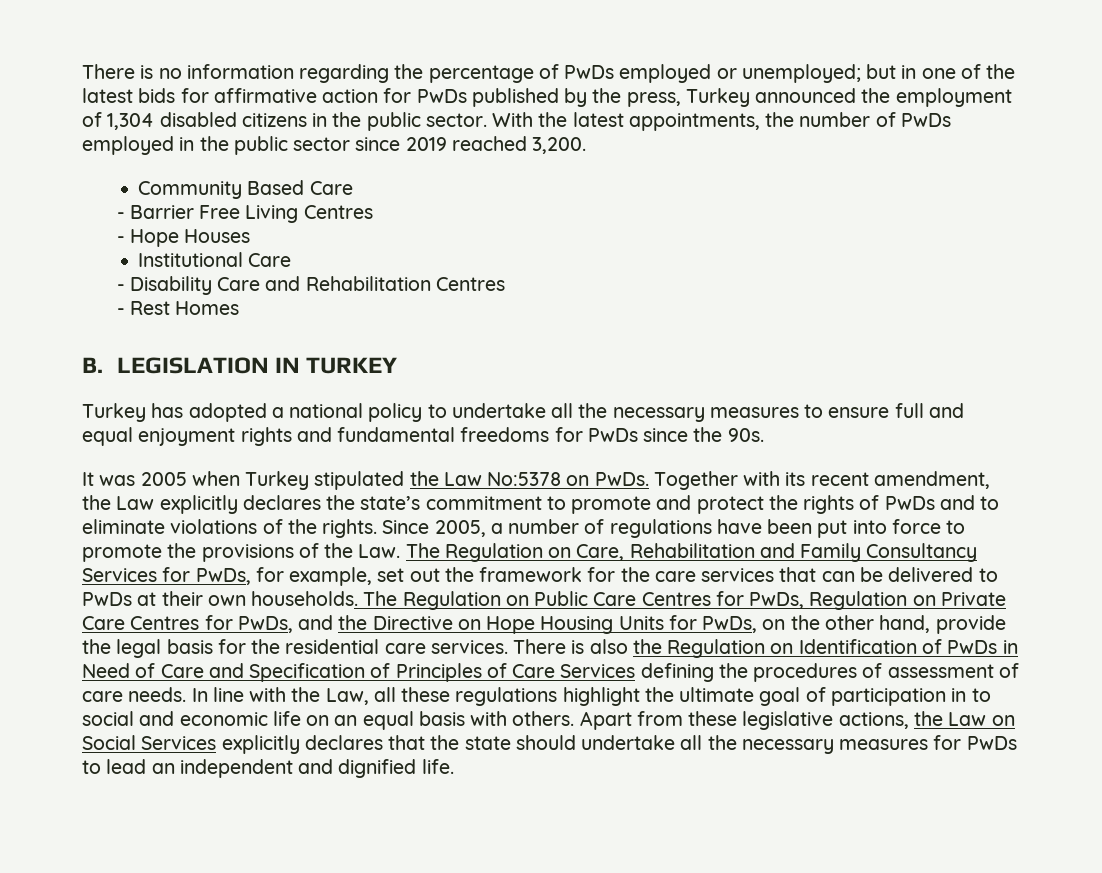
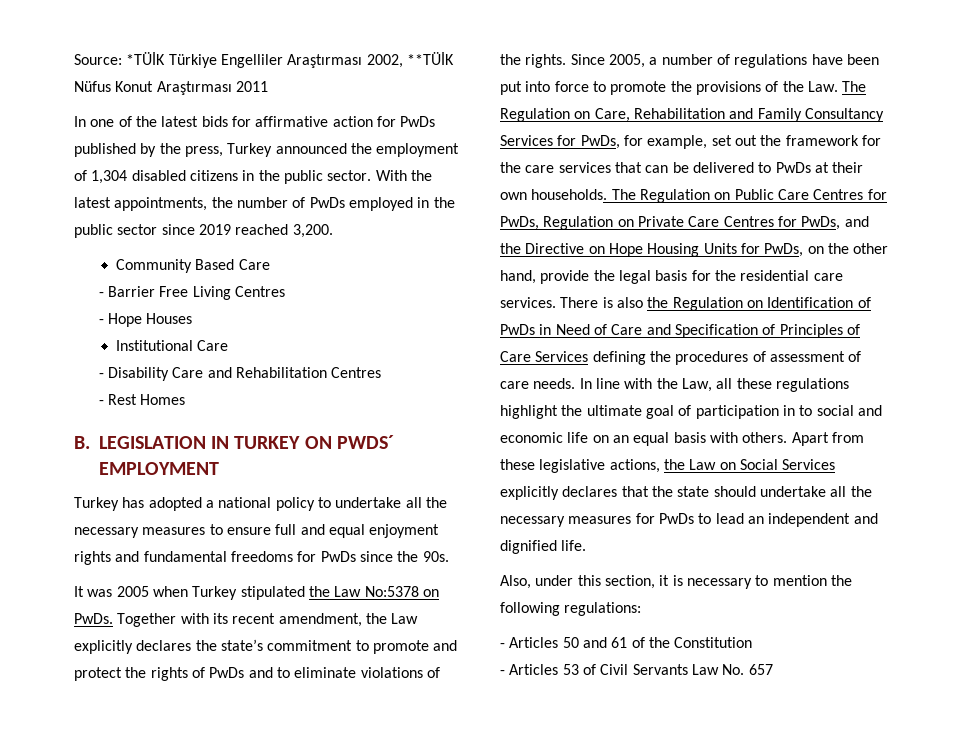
- There is no information regarding the percentage of PwDs employed or unemployed; but in one of the latest bids for affirmative action for PwDs published by the press, Turkey announced the employment of 1,304 disabled citizens in the public sector.
+ Source: *TÜİK Türkiye Engelliler Araştırması 2002, **TÜİK Nüfus Konut Araştırması 2011
+ In one of the latest bids for affirmative action for PwDs published by the press, Turkey announced the employment of 1,304 disabled citizens in the public sector.
- B. LEGISLATION IN TURKEY
+ B. LEGISLATION IN TURKEY ON PWDS´ EMPLOYMENT
+ Also, under this section, it is necessary to mention the following regulations:
+ - Articles 50 and 61 of the Constitution
+ - Articles 53 of Civil Servants Law No. 657

